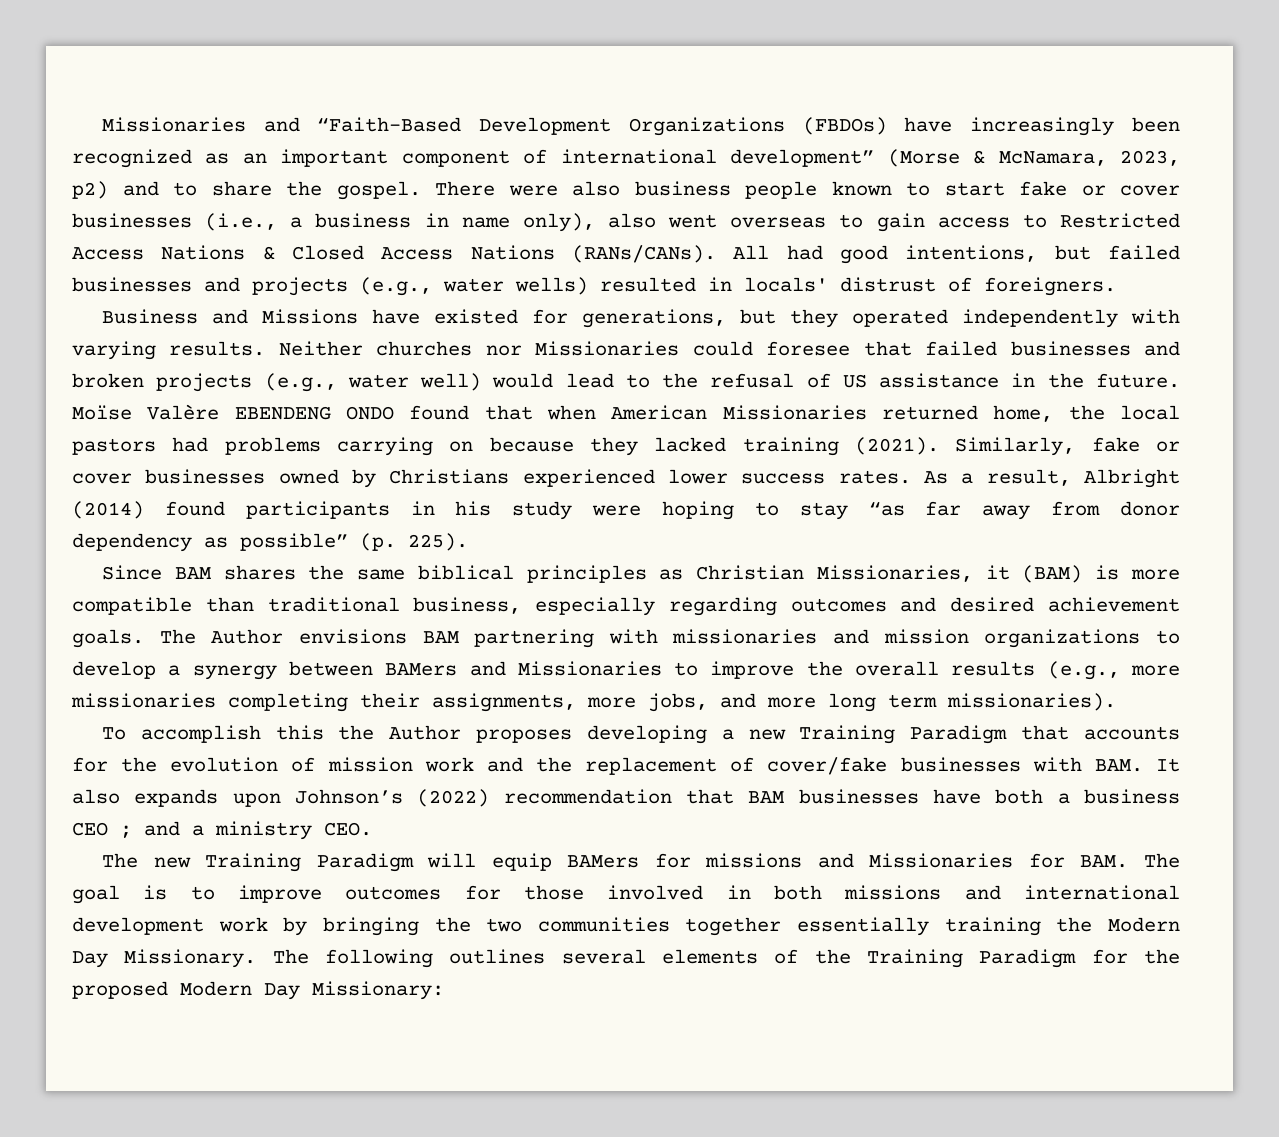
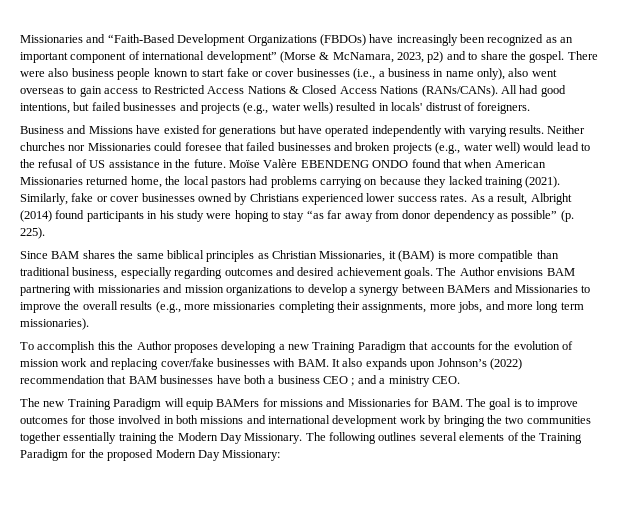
- Business and Missions have existed for generations, but they operated independently with varying results.
+ Business and Missions have existed for generations but have operated independently with varying results.
- To accomplish this the Author proposes developing a new Training Paradigm that accounts for the evolution of mission work and the replacement of cover/fake businesses with BAM. It also expands upon Johnson’s (2022) recommendation that BAM businesses have both a business CEO ; and a ministry CEO.
+ To accomplish this the Author proposes developing a new Training Paradigm that accounts for the evolution of mission work and replacing cover/fake businesses with BAM. It also expands upon Johnson’s (2022) recommendation that BAM businesses have both a business CEO ; and a ministry CEO.

